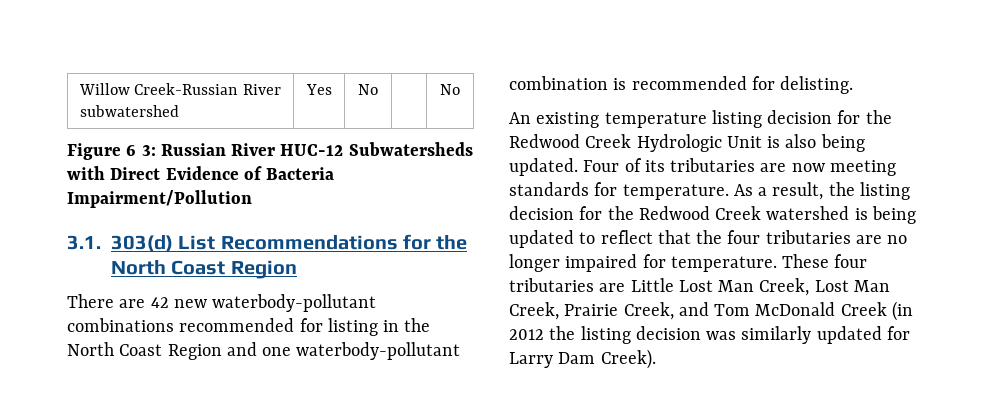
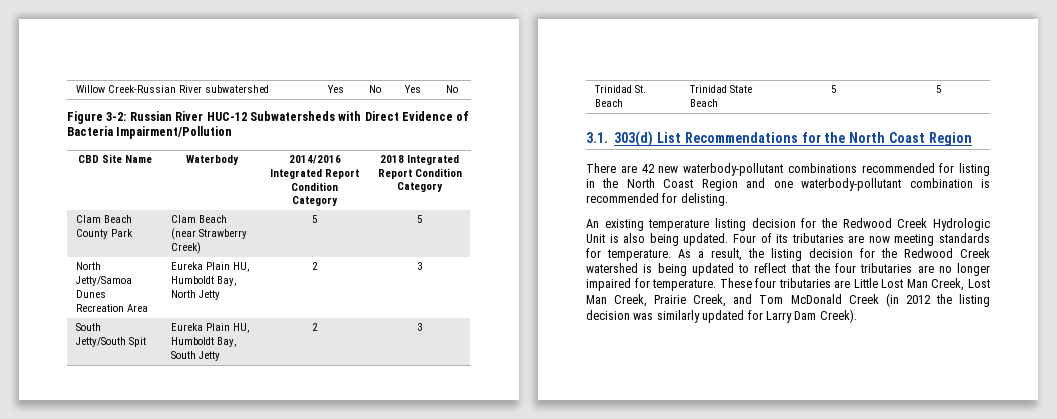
- Willow Creek-Russian River subwatershed | Yes | No | | No
+ Willow Creek-Russian River subwatershed | Yes | No | Yes | No
- Figure 6 3: Russian River HUC-12 Subwatersheds with Direct Evidence of Bacteria Impairment/Pollution
+ Figure 3-2: Russian River HUC-12 Subwatersheds with Direct Evidence of Bacteria Impairment/Pollution
+ CBD Site Name | Waterbody | 2014/2016 Integrated Report Condition Category | 2018 Integrated Report Condition Category
+ Clam Beach County Park | Clam Beach (near Strawberry Creek) | 5 | 5
+ North Jetty/Samoa Dunes Recreation Area | Eureka Plain HU, Humboldt Bay, North Jetty | 2 | 3
+ South Jetty/South Spit | Eureka Plain HU, Humboldt Bay, South Jetty | 2 | 3
+ Trinidad St. Beach | Trinidad State Beach | 5 | 5

